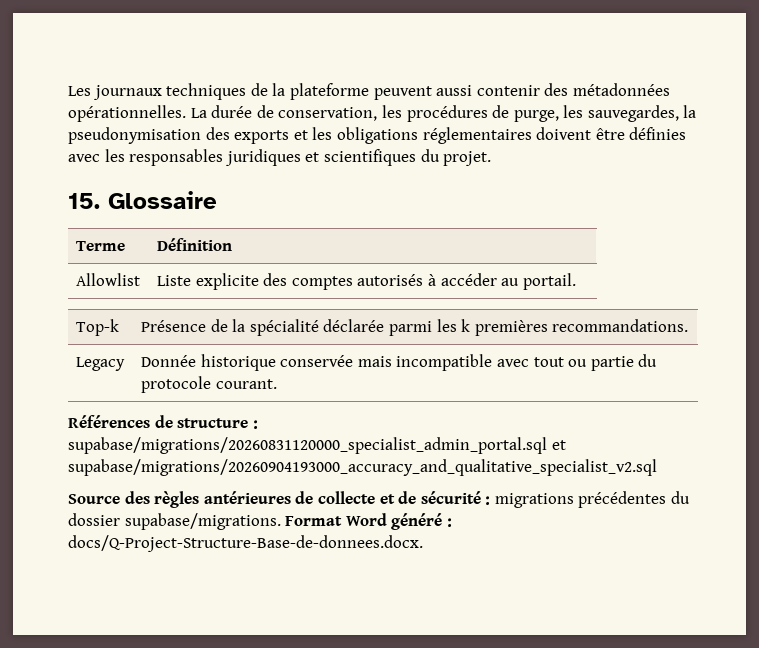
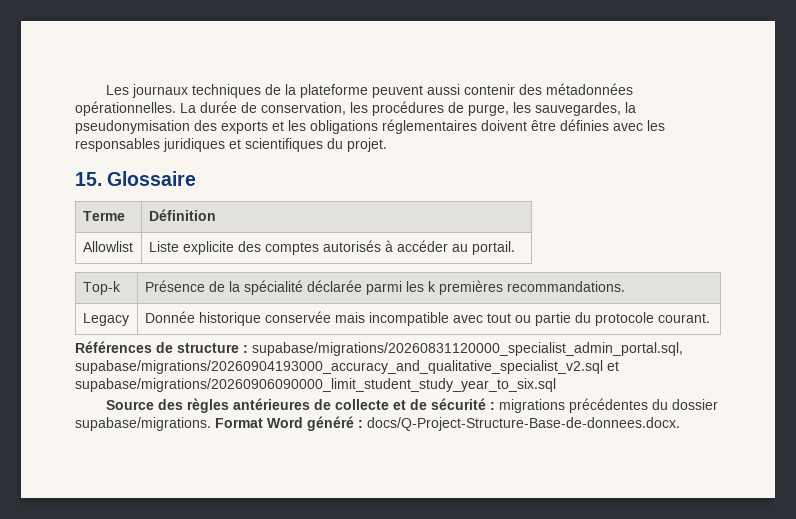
- Références de structure : supabase/migrations/20260831120000_specialist_admin_portal.sql et supabase/migrations/20260904193000_accuracy_and_qualitative_specialist_v2.sql
+ Références de structure : supabase/migrations/20260831120000_specialist_admin_portal.sql, supabase/migrations/20260904193000_accuracy_and_qualitative_specialist_v2.sql et supabase/migrations/20260906090000_limit_student_study_year_to_six.sql

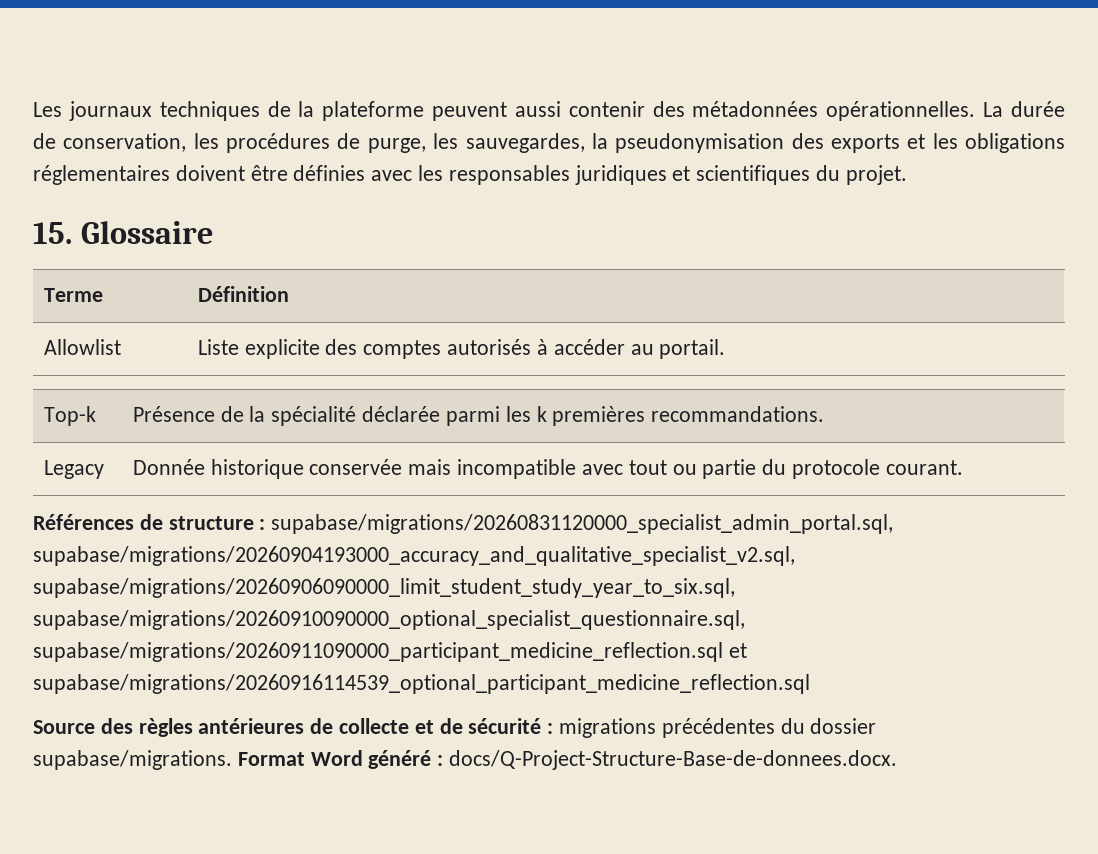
- Références de structure : supabase/migrations/20260831120000_specialist_admin_portal.sql, supabase/migrations/20260904193000_accuracy_and_qualitative_specialist_v2.sql et supabase/migrations/20260906090000_limit_student_study_year_to_six.sql
+ Références de structure : supabase/migrations/20260831120000_specialist_admin_portal.sql, supabase/migrations/20260904193000_accuracy_and_qualitative_specialist_v2.sql, supabase/migrations/20260906090000_limit_student_study_year_to_six.sql, supabase/migrations/20260910090000_optional_specialist_questionnaire.sql, supabase/migrations/20260911090000_participant_medicine_reflection.sql et supabase/migrations/20260916114539_optional_participant_medicine_reflection.sql

